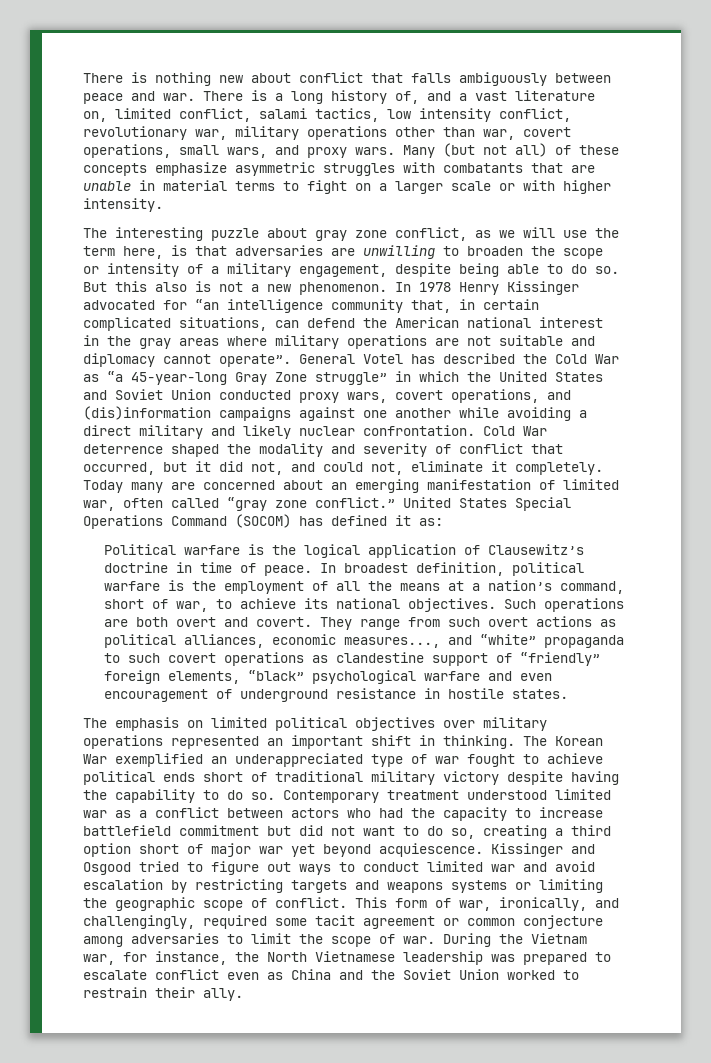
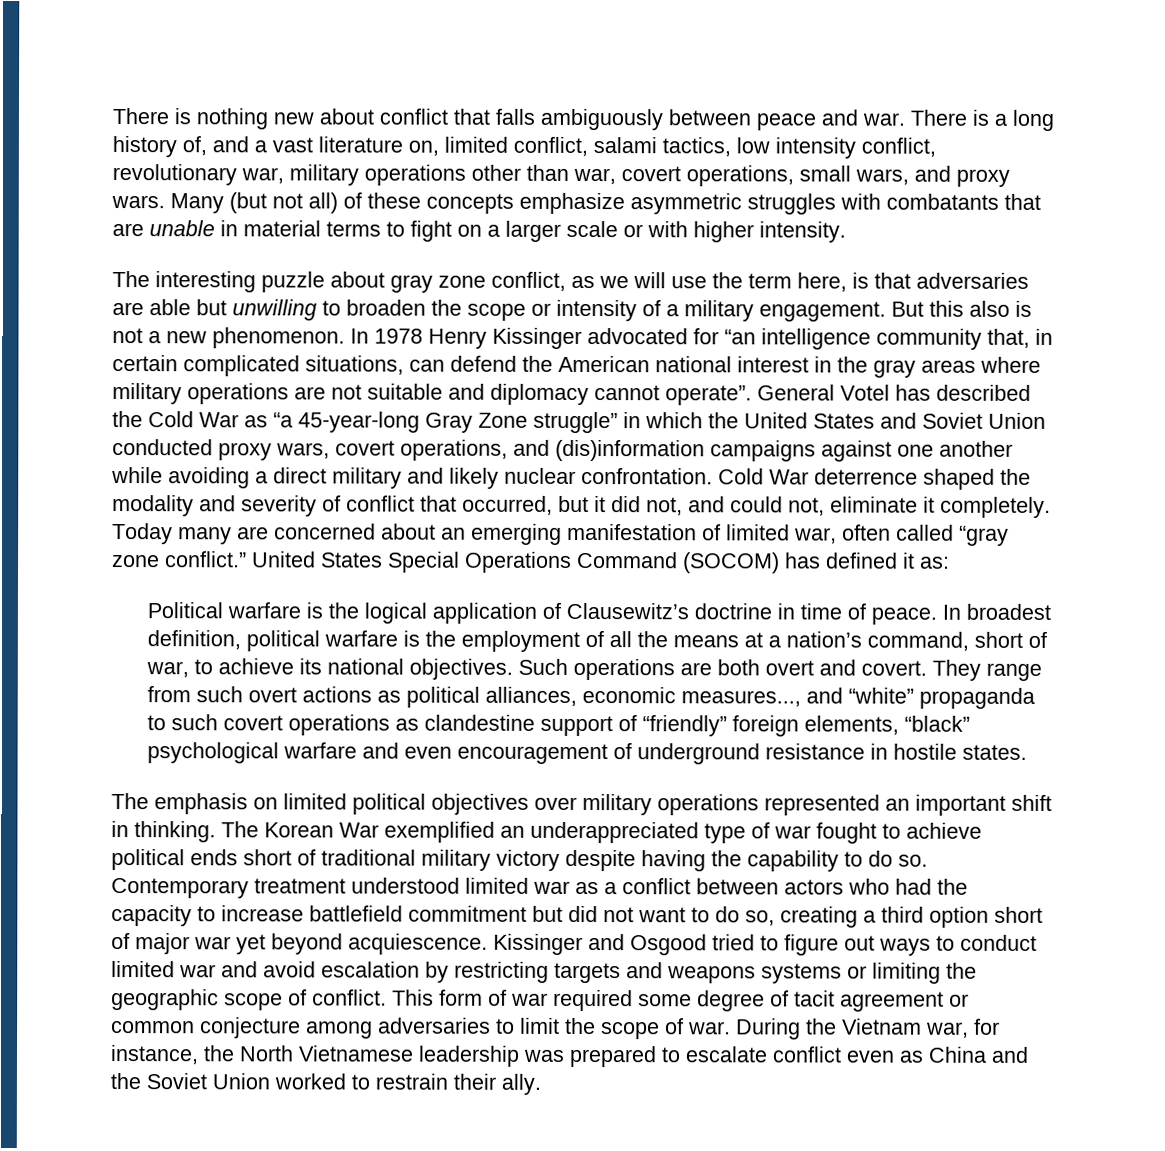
- The interesting puzzle about gray zone conflict, as we will use the term here, is that adversaries are unwilling to broaden the scope or intensity of a military engagement, despite being able to do so.
+ The interesting puzzle about gray zone conflict, as we will use the term here, is that adversaries are able but unwilling to broaden the scope or intensity of a military engagement.
- This form of war, ironically, and challengingly, required some tacit agreement or common conjecture among adversaries to limit the scope of war.
+ This form of war required some degree of tacit agreement or common conjecture among adversaries to limit the scope of war.

